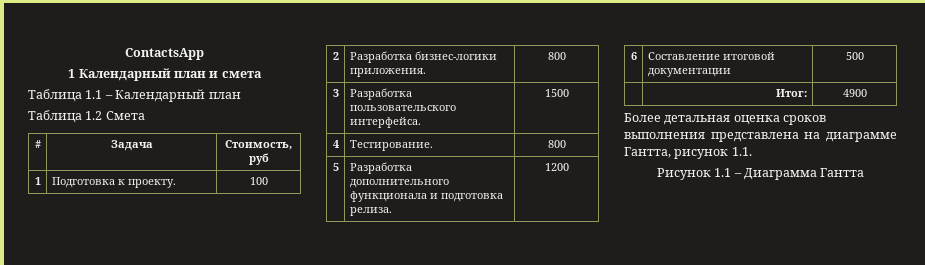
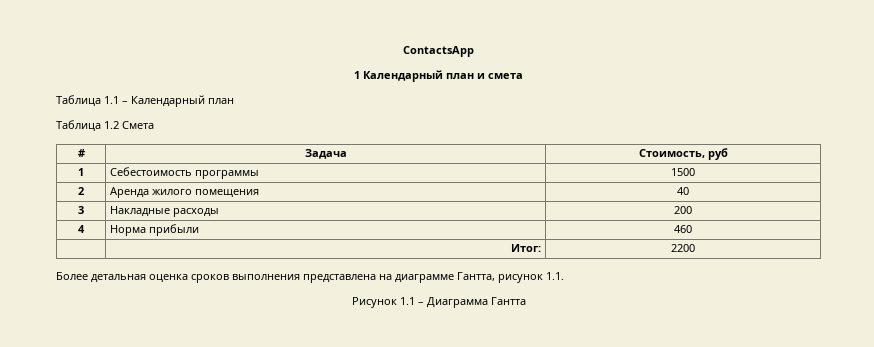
- 1 | Подготовка к проекту. | 100
- 2 | Разработка бизнес-логики приложения. | 800
- 3 | Разработка пользовательского интерфейса. | 1500
- 4 | Тестирование. | 800
- 5 | Разработка дополнительного функционала и подготовка релиза. | 1200
- 6 | Составление итоговой документации | 500
+ 1 | Себестоимость программы | 1500
+ 2 | Аренда жилого помещения | 40
+ 3 | Накладные расходы | 200
+ 4 | Норма прибыли | 460
- | Итог: | 4900
+ | Итог: | 2200

